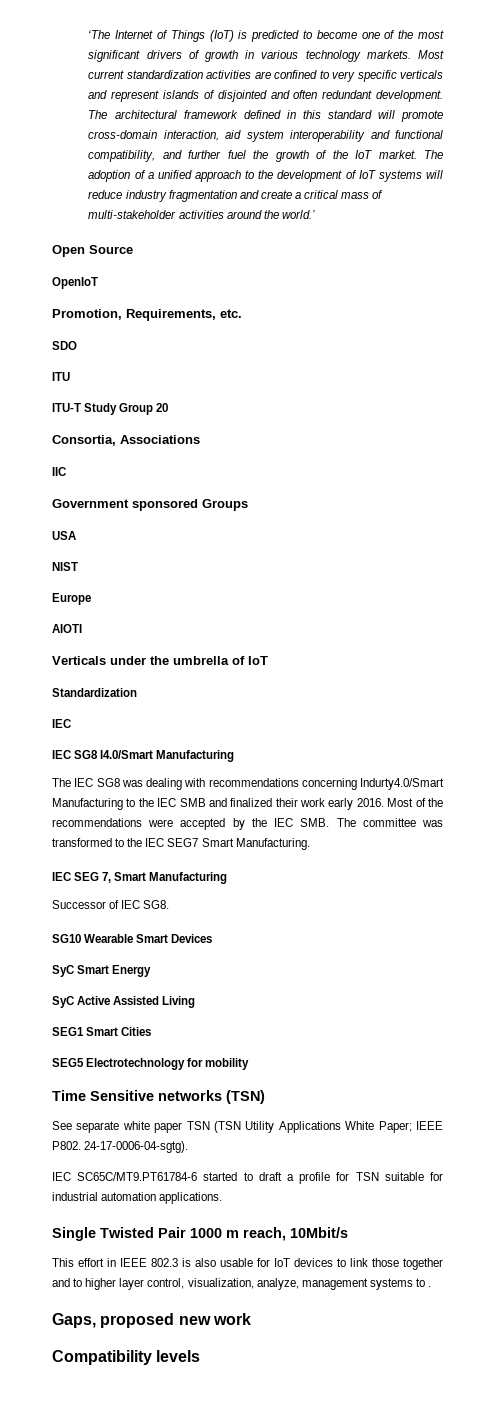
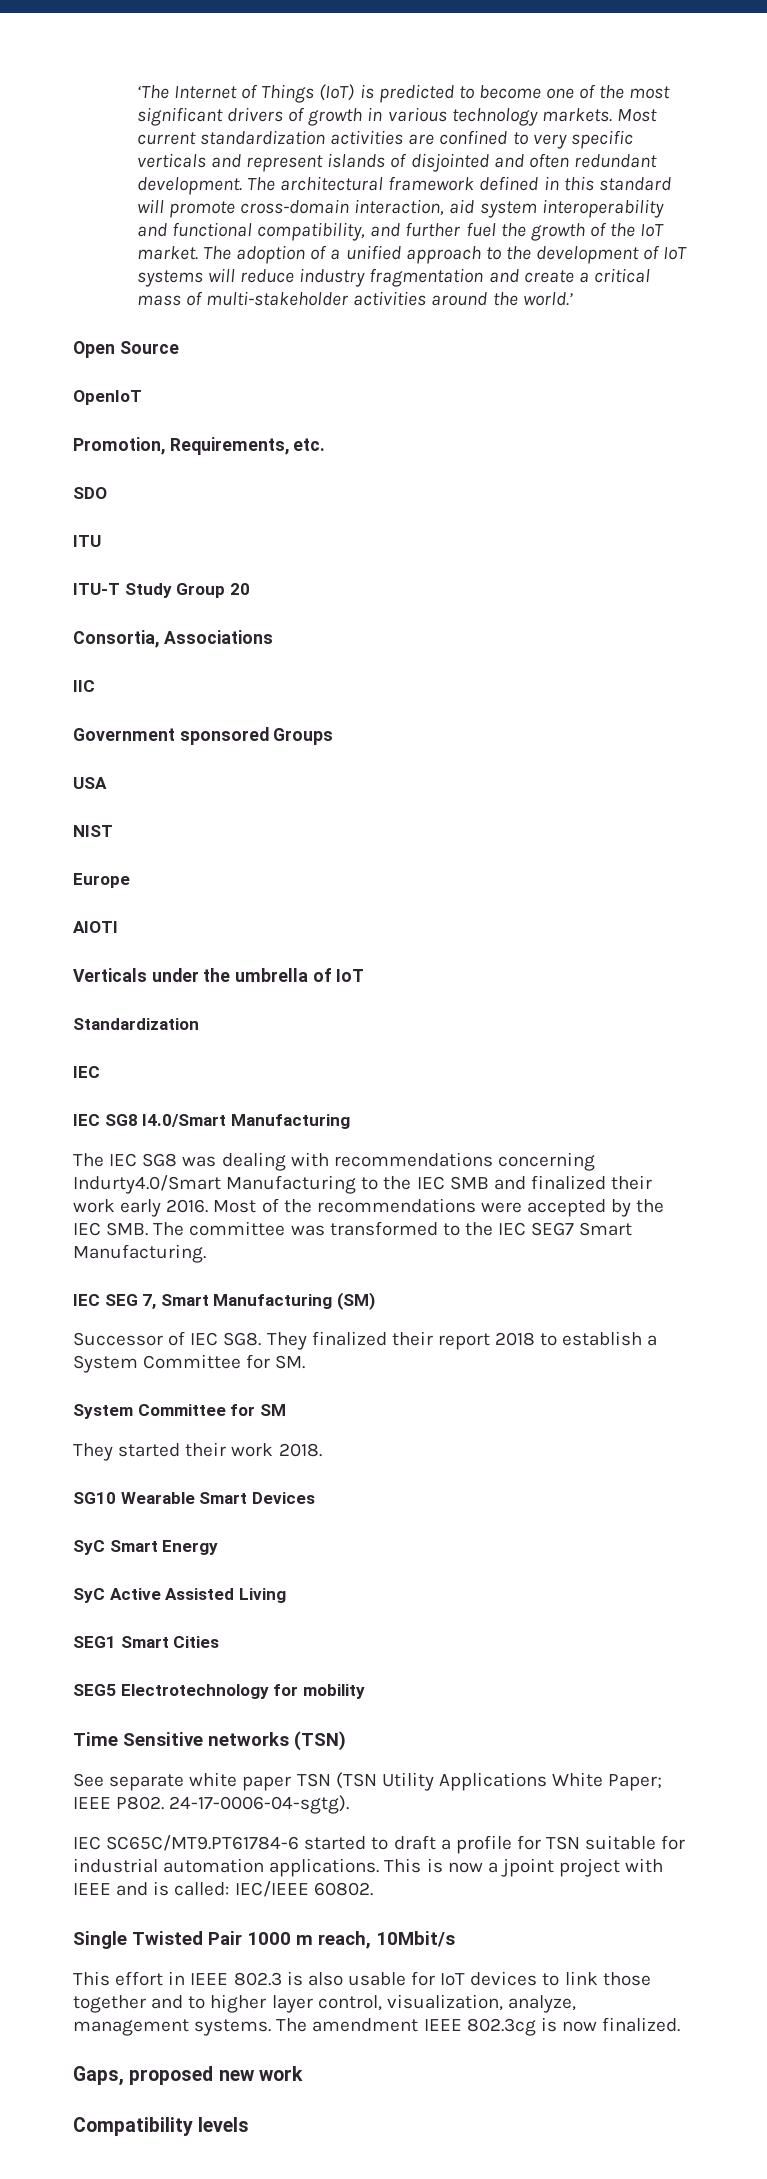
- IEC SEG 7, Smart Manufacturing
+ IEC SEG 7, Smart Manufacturing (SM)
- Successor of IEC SG8.
+ Successor of IEC SG8. They finalized their report 2018 to establish a System Committee for SM.
+ System Committee for SM
+ They started their work 2018.
+ This is now a jpoint project with IEEE and is called: IEC/IEEE 60802.
- This effort in IEEE 802.3 is also usable for IoT devices to link those together and to higher layer control, visualization, analyze, management systems to .
+ This effort in IEEE 802.3 is also usable for IoT devices to link those together and to higher layer control, visualization, analyze, management systems. The amendment IEEE 802.3cg is now finalized.

